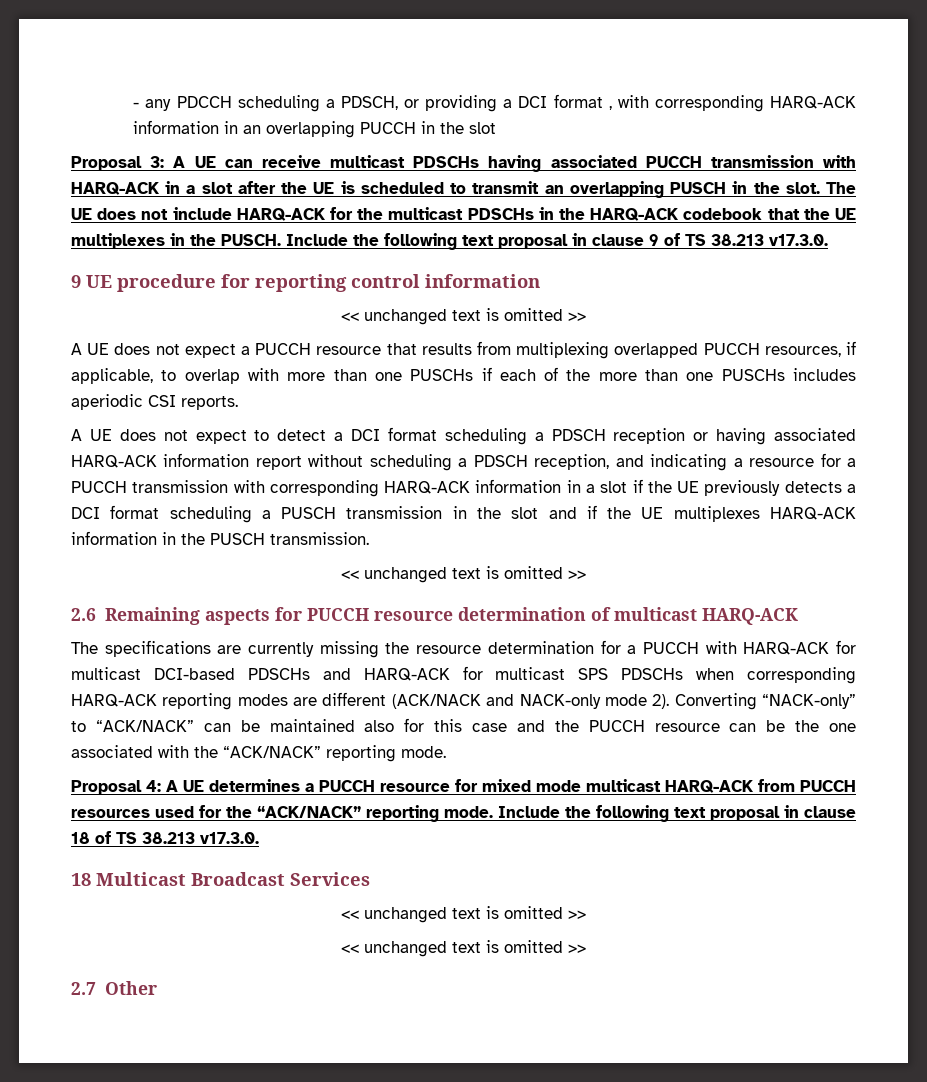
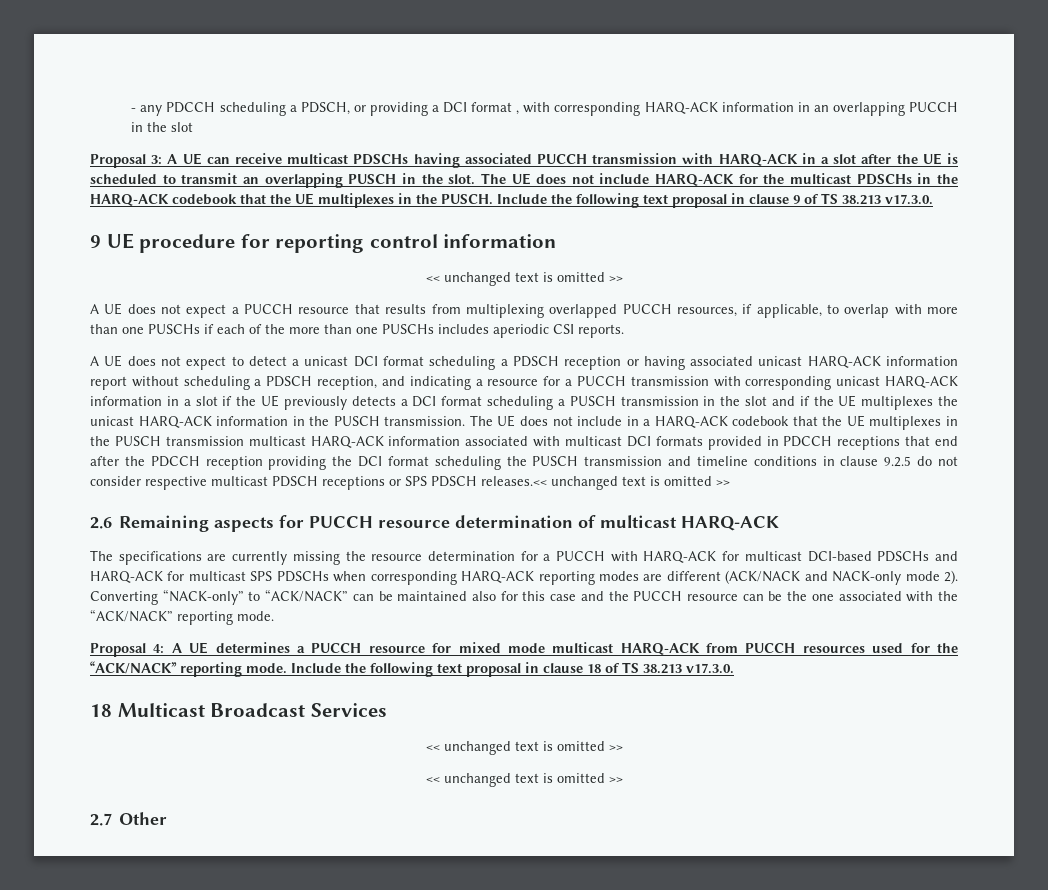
- A UE does not expect to detect a DCI format scheduling a PDSCH reception or having associated HARQ-ACK information report without scheduling a PDSCH reception, and indicating a resource for a PUCCH transmission with corresponding HARQ-ACK information in a slot if the UE previously detects a DCI format scheduling a PUSCH transmission in the slot and if the UE multiplexes HARQ-ACK information in the PUSCH transmission.
- << unchanged text is omitted >>
+ A UE does not expect to detect a unicast DCI format scheduling a PDSCH reception or having associated unicast HARQ-ACK information report without scheduling a PDSCH reception, and indicating a resource for a PUCCH transmission with corresponding unicast HARQ-ACK information in a slot if the UE previously detects a DCI format scheduling a PUSCH transmission in the slot and if the UE multiplexes the unicast HARQ-ACK information in the PUSCH transmission. The UE does not include in a HARQ-ACK codebook that the UE multiplexes in the PUSCH transmission multicast HARQ-ACK information associated with multicast DCI formats provided in PDCCH receptions that end after the PDCCH reception providing the DCI format scheduling the PUSCH transmission and timeline conditions in clause 9.2.5 do not consider respective multicast PDSCH receptions or SPS PDSCH releases.<< unchanged text is omitted >>

